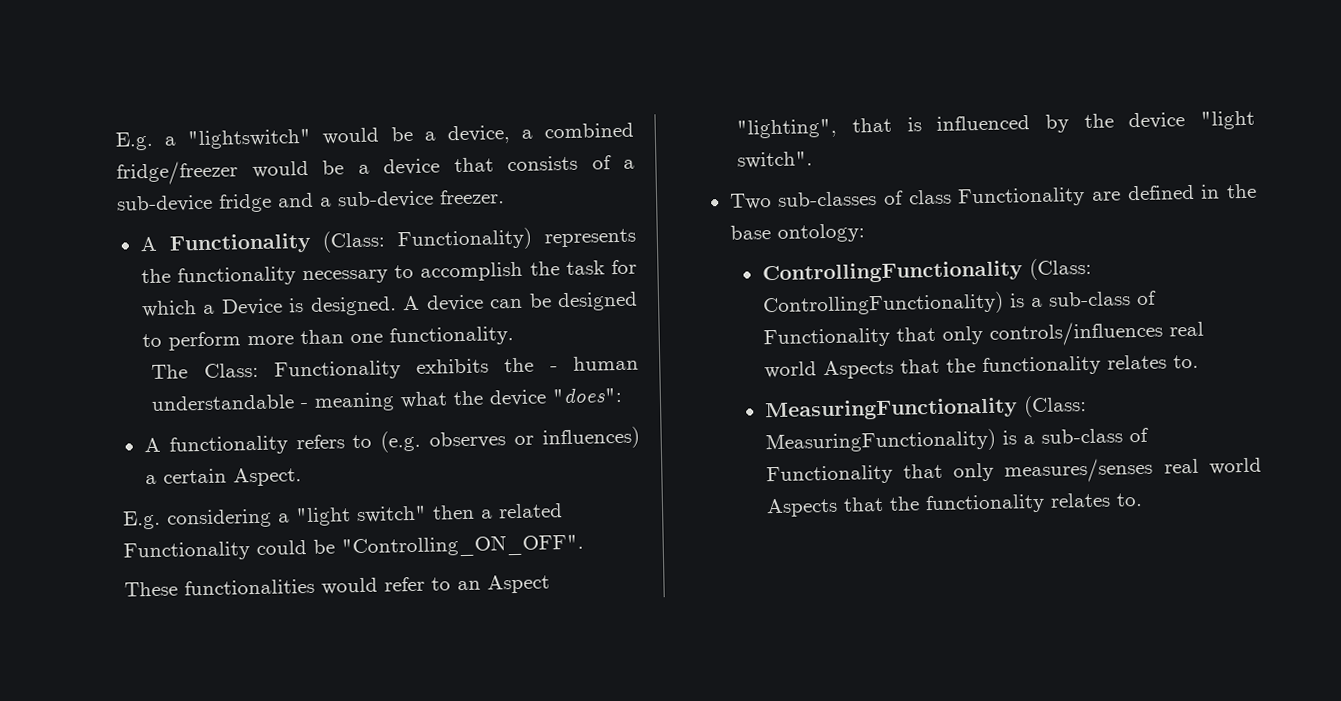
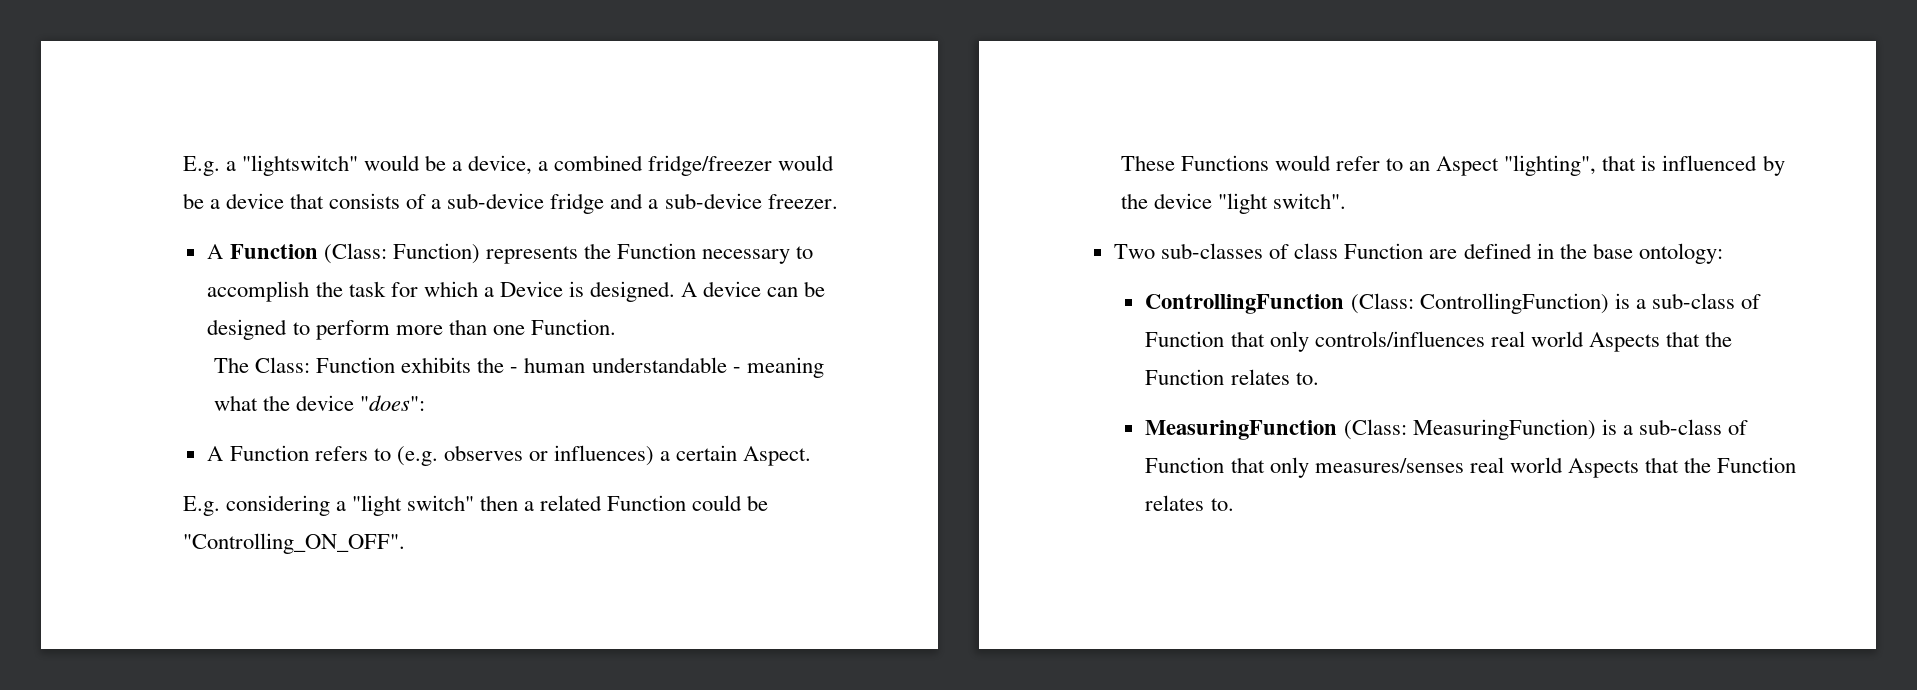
- A Functionality (Class: Functionality) represents the functionality necessary to accomplish the task for which a Device is designed.
+ A Function (Class: Function) represents the Function necessary to accomplish the task for which a Device is designed.
- A device can be designed to perform more than one functionality.
+ A device can be designed to perform more than one Function.
- The Class: Functionality exhibits the - human understandable - meaning what the device "does":
+ The Class: Function exhibits the - human understandable - meaning what the device "does":
- A functionality refers to (e.g. observes or influences) a certain Aspect.
+ A Function refers to (e.g. observes or influences) a certain Aspect.
- E.g. considering a "light switch" then a related Functionality could be "Controlling_ON_OFF".
+ E.g. considering a "light switch" then a related Function could be "Controlling_ON_OFF".
- These functionalities would refer to an Aspect "lighting", that is influenced by the device "light switch".
+ These Functions would refer to an Aspect "lighting", that is influenced by the device "light switch".
- Two sub-classes of class Functionality are defined in the base ontology:
+ Two sub-classes of class Function are defined in the base ontology:
- ControllingFunctionality (Class: ControllingFunctionality) is a sub-class of Functionality that only controls/influences real world Aspects that the functionality relates to.
+ ControllingFunction (Class: ControllingFunction) is a sub-class of Function that only controls/influences real world Aspects that the Function relates to.
- MeasuringFunctionality (Class: MeasuringFunctionality) is a sub-class of Functionality that only measures/senses real world Aspects that the functionality relates to.
+ MeasuringFunction (Class: MeasuringFunction) is a sub-class of Function that only measures/senses real world Aspects that the Function relates to.

